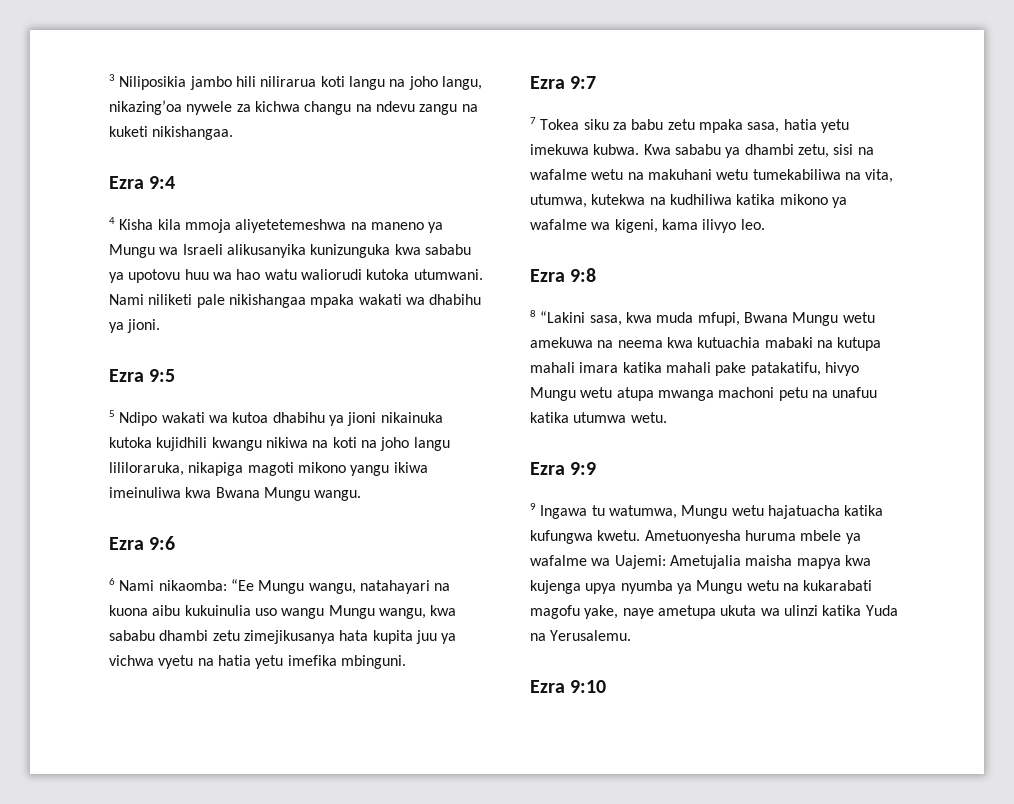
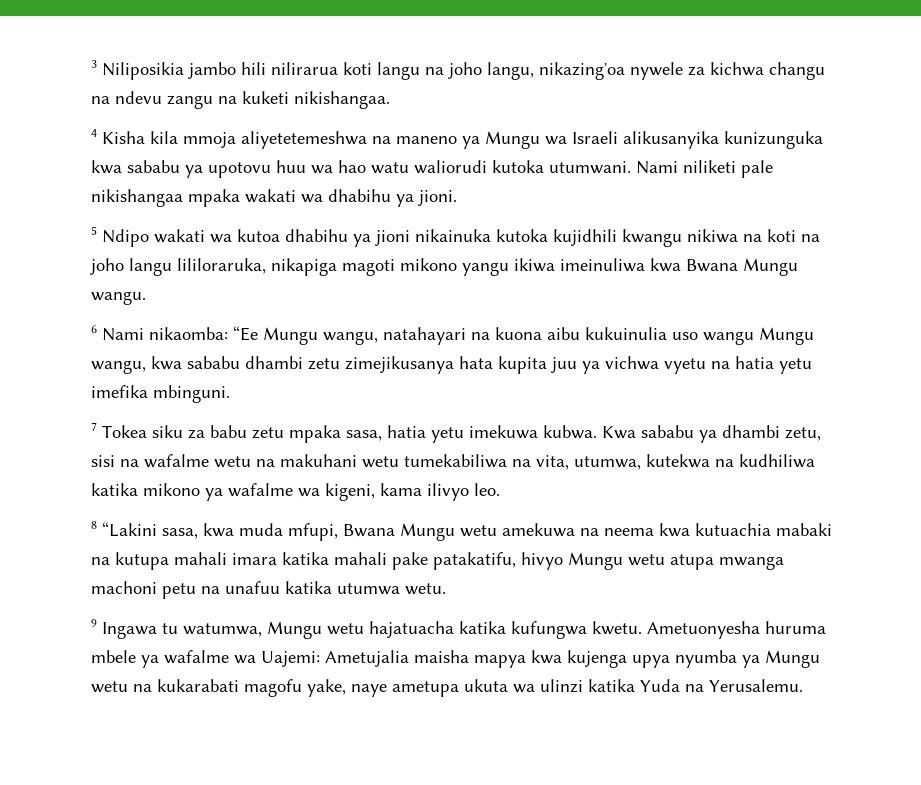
- Ezra 9:4
- Ezra 9:5
- Ezra 9:6
- Ezra 9:7
- Ezra 9:8
- Ezra 9:9
- Ezra 9:10

